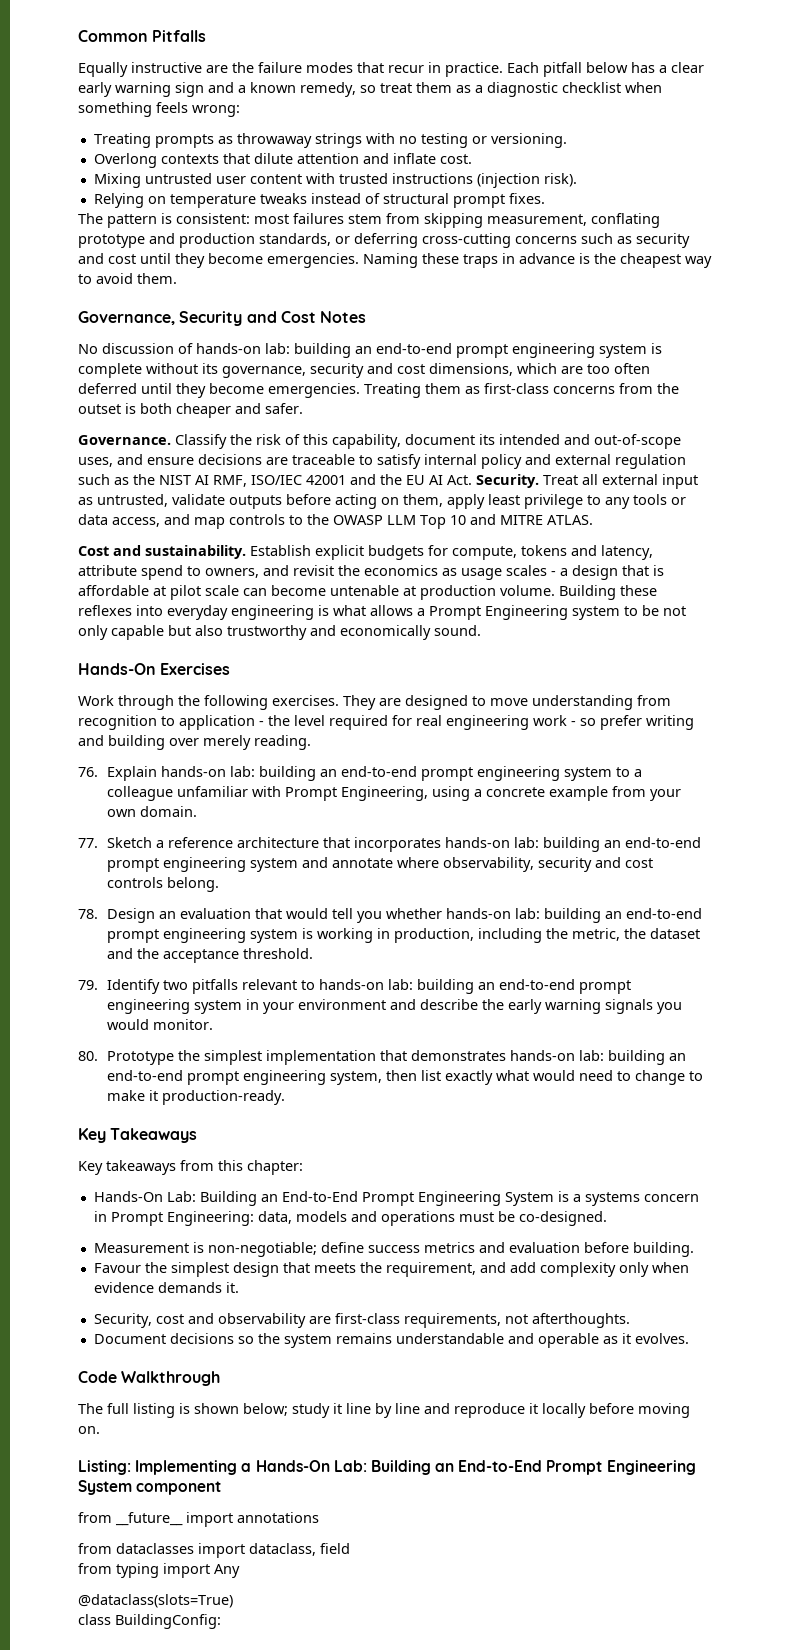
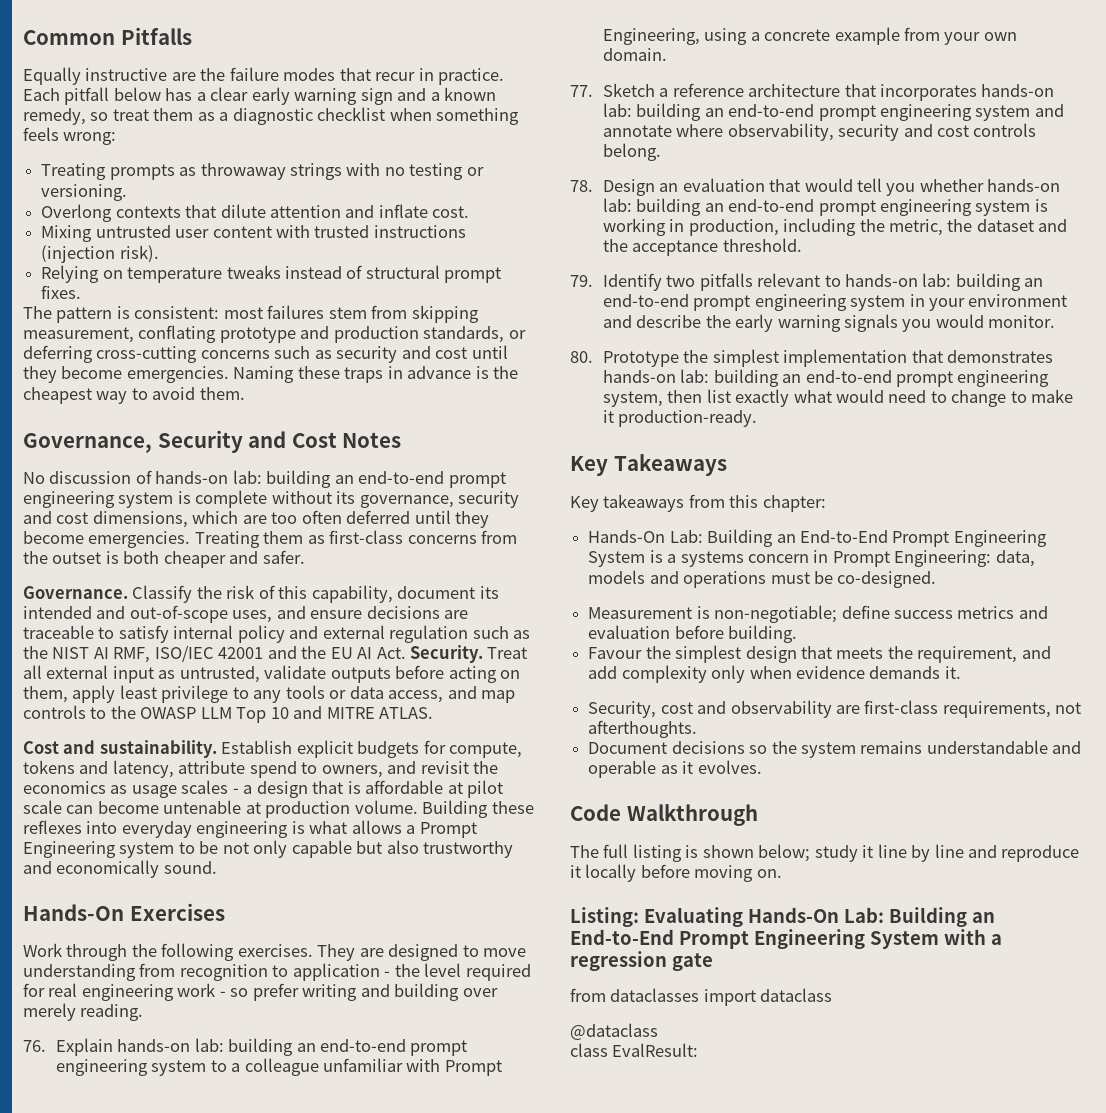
- Listing: Implementing a Hands-On Lab: Building an End-to-End Prompt Engineering System component
- from __future__ import annotations
- from dataclasses import dataclass, field
- from typing import Any
- @dataclass(slots=True)
+ Listing: Evaluating Hands-On Lab: Building an End-to-End Prompt Engineering System with a regression gate
+ from dataclasses import dataclass
+ @dataclass
- class BuildingConfig:
+ class EvalResult:

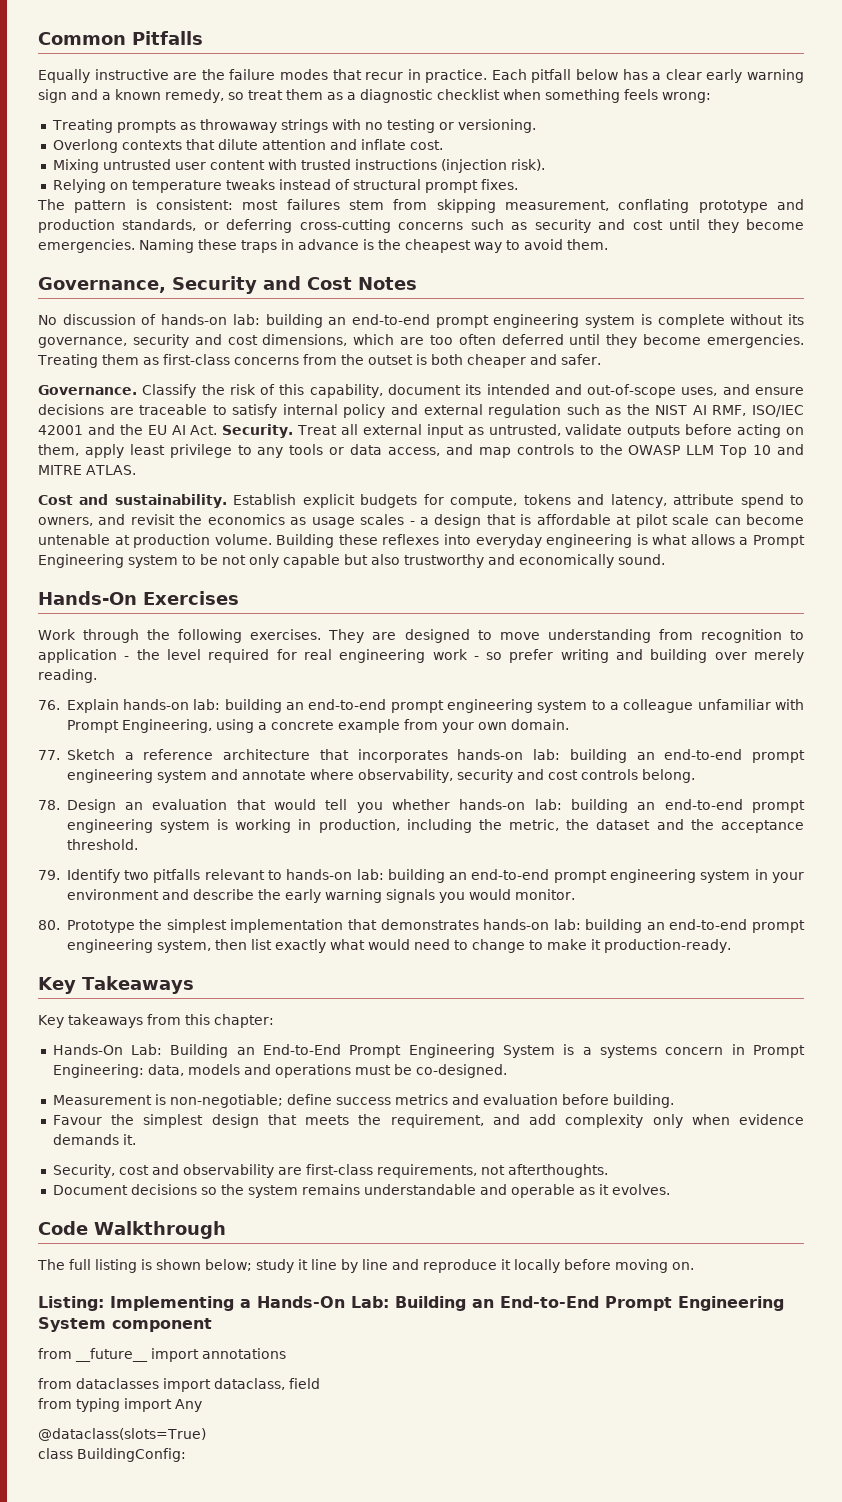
- Listing: Evaluating Hands-On Lab: Building an End-to-End Prompt Engineering System with a regression gate
- from dataclasses import dataclass
- @dataclass
+ Listing: Implementing a Hands-On Lab: Building an End-to-End Prompt Engineering System component
+ from __future__ import annotations
+ from dataclasses import dataclass, field
+ from typing import Any
+ @dataclass(slots=True)
- class EvalResult:
+ class BuildingConfig:

